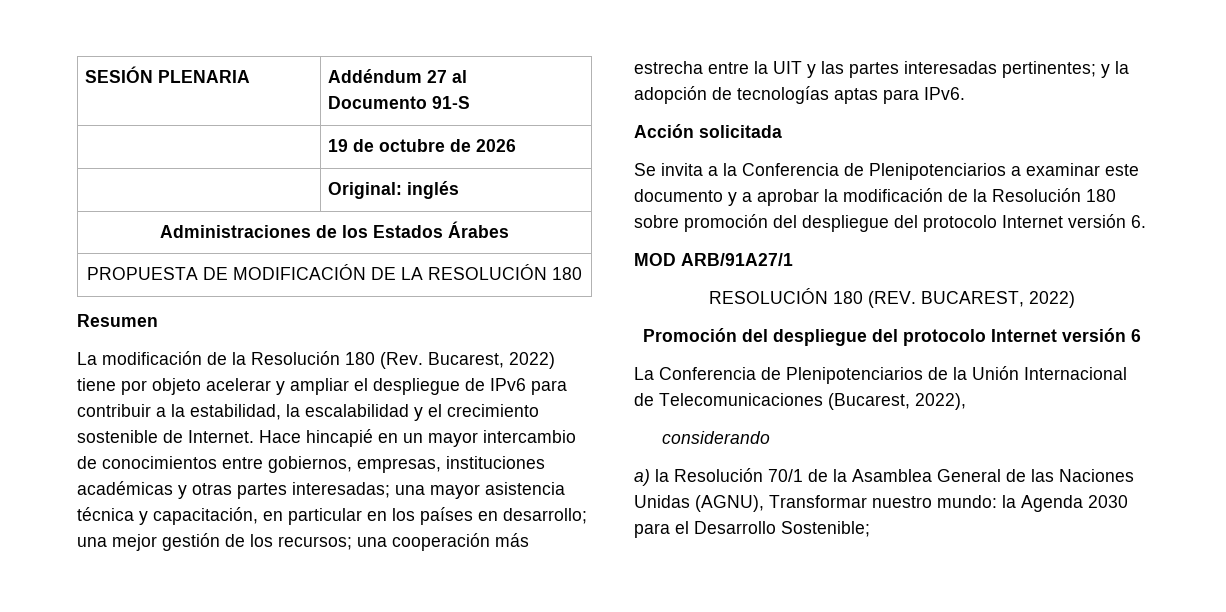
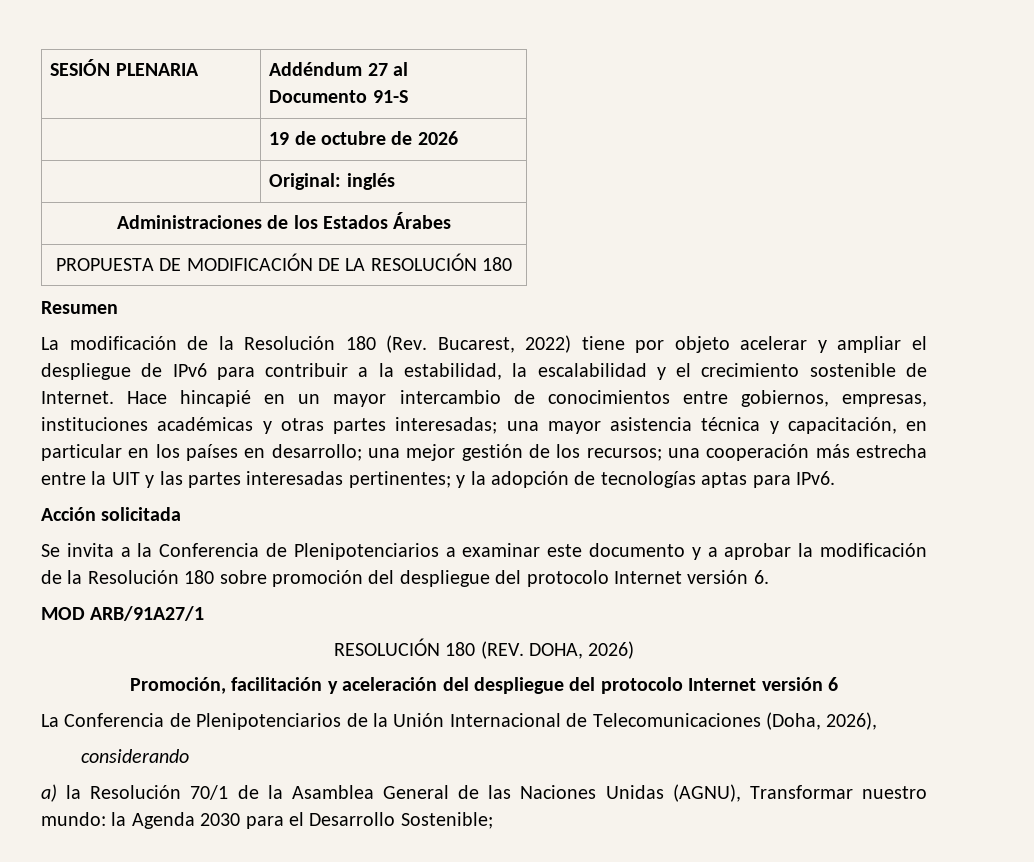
- RESOLUCIÓN 180 (REV. BUCAREST, 2022)
- Promoción del despliegue del protocolo Internet versión 6
+ RESOLUCIÓN 180 (REV. DOHA, 2026)
+ Promoción, facilitación y aceleración del despliegue del protocolo Internet versión 6
- La Conferencia de Plenipotenciarios de la Unión Internacional de Telecomunicaciones (Bucarest, 2022),
+ La Conferencia de Plenipotenciarios de la Unión Internacional de Telecomunicaciones (Doha, 2026),

